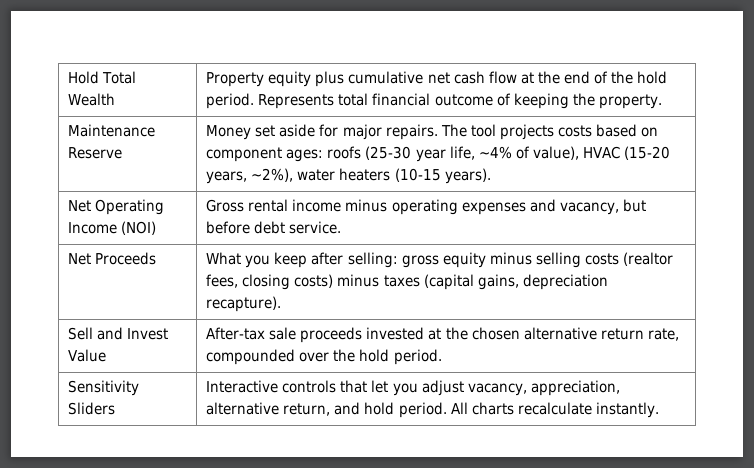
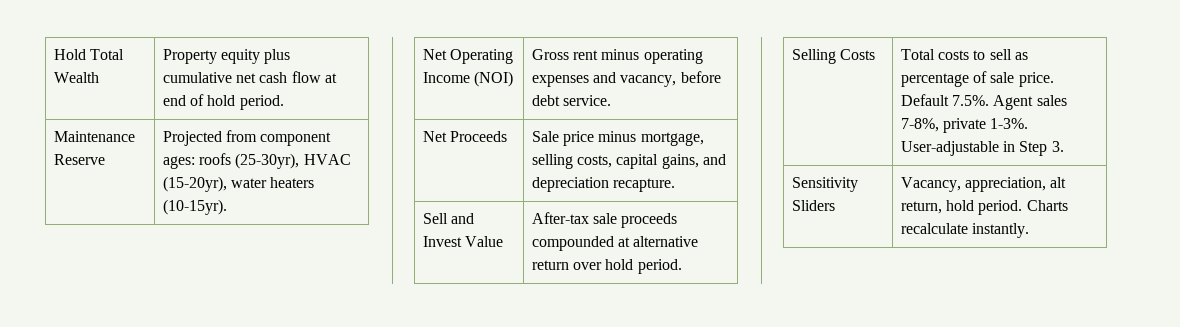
- Hold Total Wealth | Property equity plus cumulative net cash flow at the end of the hold period. Represents total financial outcome of keeping the property.
- Maintenance Reserve | Money set aside for major repairs. The tool projects costs based on component ages: roofs (25-30 year life, ~4% of value), HVAC (15-20 years, ~2%), water heaters (10-15 years).
+ Hold Total Wealth | Property equity plus cumulative net cash flow at end of hold period.
+ Maintenance Reserve | Projected from component ages: roofs (25-30yr), HVAC (15-20yr), water heaters (10-15yr).
- Net Operating Income (NOI) | Gross rental income minus operating expenses and vacancy, but before debt service.
+ Net Operating Income (NOI) | Gross rent minus operating expenses and vacancy, before debt service.
- Net Proceeds | What you keep after selling: gross equity minus selling costs (realtor fees, closing costs) minus taxes (capital gains, depreciation recapture).
+ Net Proceeds | Sale price minus mortgage, selling costs, capital gains, and depreciation recapture.
- Sell and Invest Value | After-tax sale proceeds invested at the chosen alternative return rate, compounded over the hold period.
- Sensitivity Sliders | Interactive controls that let you adjust vacancy, appreciation, alternative return, and hold period. All charts recalculate instantly.
+ Sell and Invest Value | After-tax sale proceeds compounded at alternative return over hold period.
+ Selling Costs | Total costs to sell as percentage of sale price. Default 7.5%. Agent sales 7-8%, private 1-3%. User-adjustable in Step 3.
+ Sensitivity Sliders | Vacancy, appreciation, alt return, hold period. Charts recalculate instantly.

